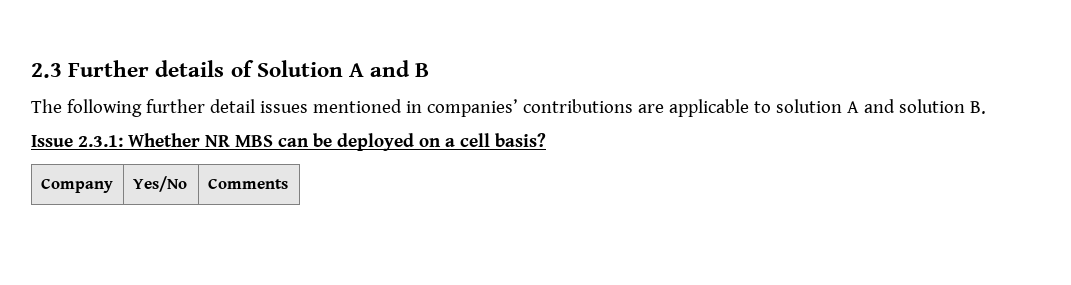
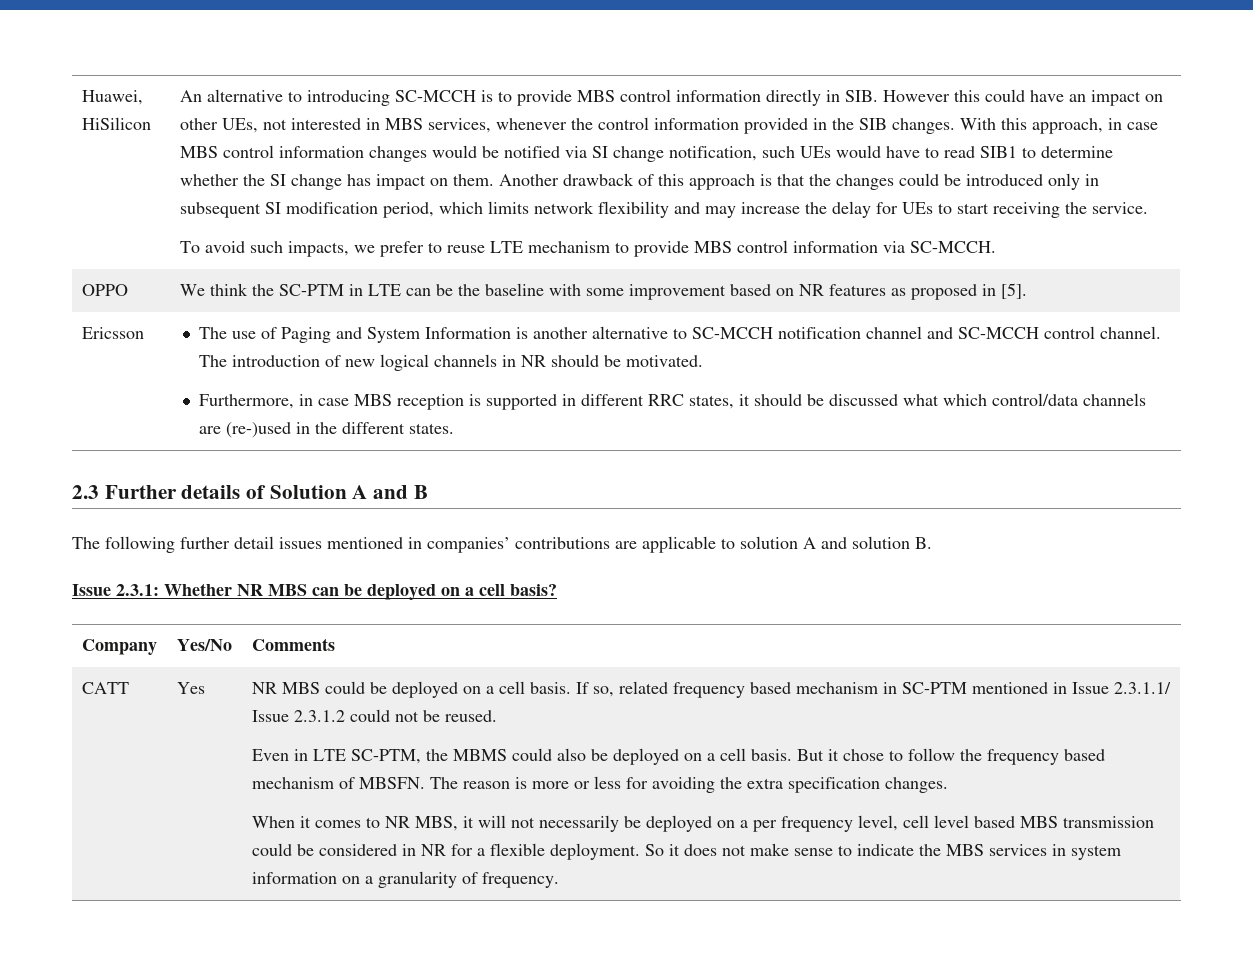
+ Huawei, HiSilicon | An alternative to introducing SC-MCCH is to provide MBS control information directly in SIB. However this could have an impact on other UEs, not interested in MBS services, whenever the control information provided in the SIB changes. With this approach, in case MBS control information changes would be notified via SI change notification, such UEs would have to read SIB1 to determine whether the SI change has impact on them. Another drawback of this approach is that the changes could be introduced only in subsequent SI modification period, which limits network flexibility and may increase the delay for UEs to start receiving the service.
+ To avoid such impacts, we prefer to reuse LTE mechanism to provide MBS control information via SC-MCCH.
+ OPPO | We think the SC-PTM in LTE can be the baseline with some improvement based on NR features as proposed in [5].
+ Ericsson | The use of Paging and System Information is another alternative to SC-MCCH notification channel and SC-MCCH control channel. The introduction of new logical channels in NR should be motivated.
+ Furthermore, in case MBS reception is supported in different RRC states, it should be discussed what which control/data channels are (re-)used in the different states.
+ CATT | Yes | NR MBS could be deployed on a cell basis. If so, related frequency based mechanism in SC-PTM mentioned in Issue 2.3.1.1/ Issue 2.3.1.2 could not be reused.
+ Even in LTE SC-PTM, the MBMS could also be deployed on a cell basis. But it chose to follow the frequency based mechanism of MBSFN. The reason is more or less for avoiding the extra specification changes.
+ When it comes to NR MBS, it will not necessarily be deployed on a per frequency level, cell level based MBS transmission could be considered in NR for a flexible deployment. So it does not make sense to indicate the MBS services in system information on a granularity of frequency.

